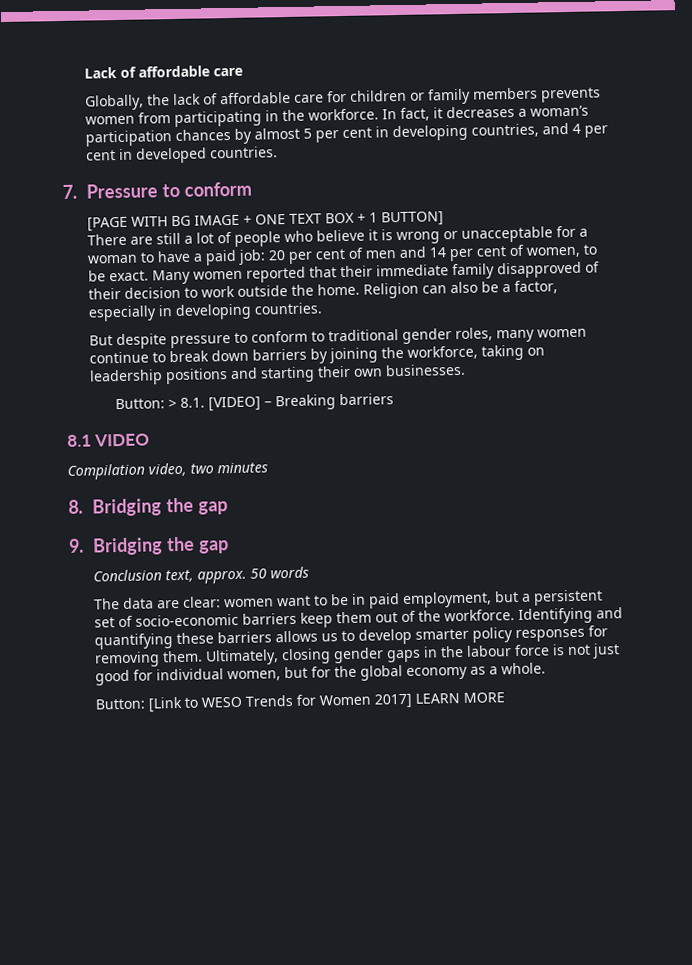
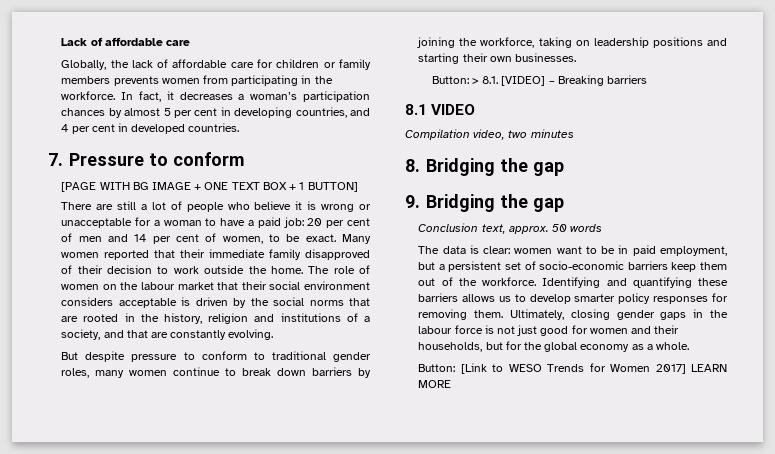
- Religion can also be a factor, especially in developing countries.
+ The role of women on the labour market that their social environment considers acceptable is driven by the social norms that are rooted in the history, religion and institutions of a society, and that are constantly evolving.
- The data are clear: women want to be in paid employment, but a persistent set of socio-economic barriers keep them out of the workforce.
+ The data is clear: women want to be in paid employment, but a persistent set of socio-economic barriers keep them out of the workforce.
- Ultimately, closing gender gaps in the labour force is not just good for individual women, but for the global economy as a whole.
+ Ultimately, closing gender gaps in the labour force is not just good for women and their households, but for the global economy as a whole.

